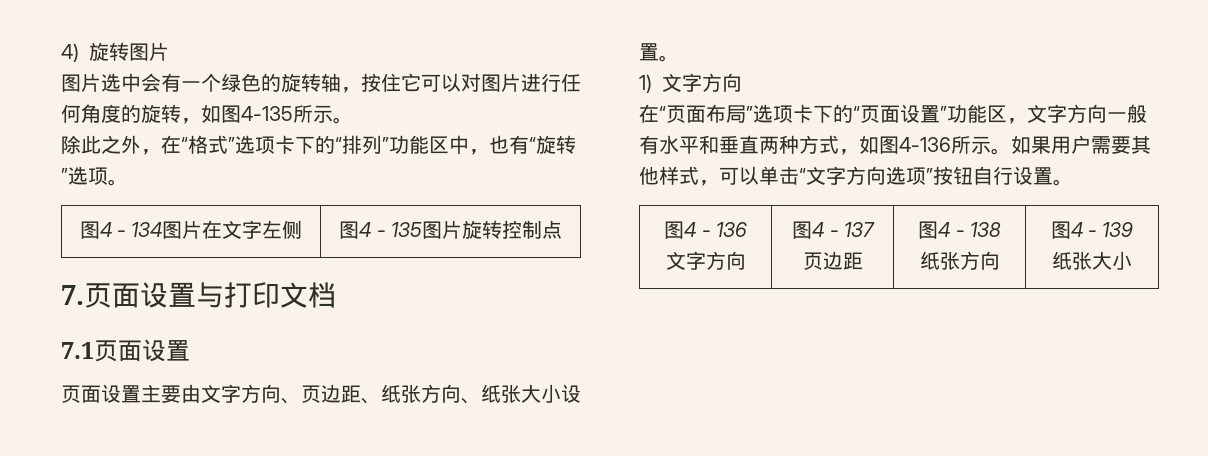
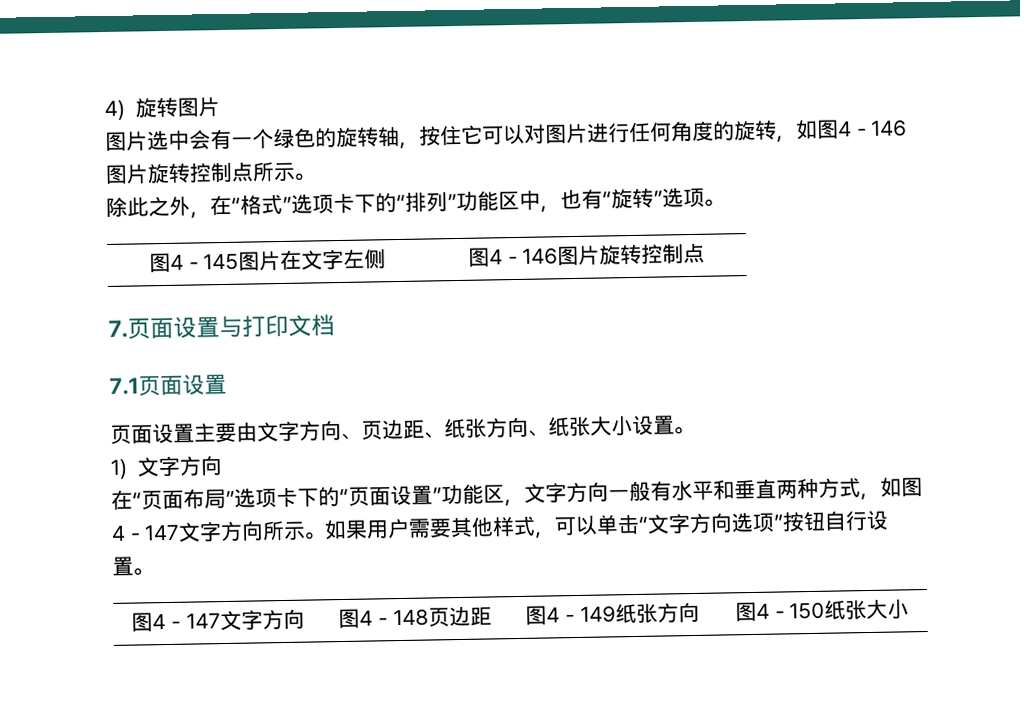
- 图片选中会有一个绿色的旋转轴，按住它可以对图片进行任何角度的旋转，如图4-135所示。
+ 图片选中会有一个绿色的旋转轴，按住它可以对图片进行任何角度的旋转，如图4 - 146图片旋转控制点所示。
- 图4 - 134图片在文字左侧 | 图4 - 135图片旋转控制点
+ 图4 - 145图片在文字左侧 | 图4 - 146图片旋转控制点
- 在“页面布局”选项卡下的“页面设置”功能区，文字方向一般有水平和垂直两种方式，如图4-136所示。
+ 在“页面布局”选项卡下的“页面设置”功能区，文字方向一般有水平和垂直两种方式，如图4 - 147文字方向所示。
- 图4 - 136文字方向 | 图4 - 137页边距 | 图4 - 138纸张方向 | 图4 - 139纸张大小
+ 图4 - 147文字方向 | 图4 - 148页边距 | 图4 - 149纸张方向 | 图4 - 150纸张大小

